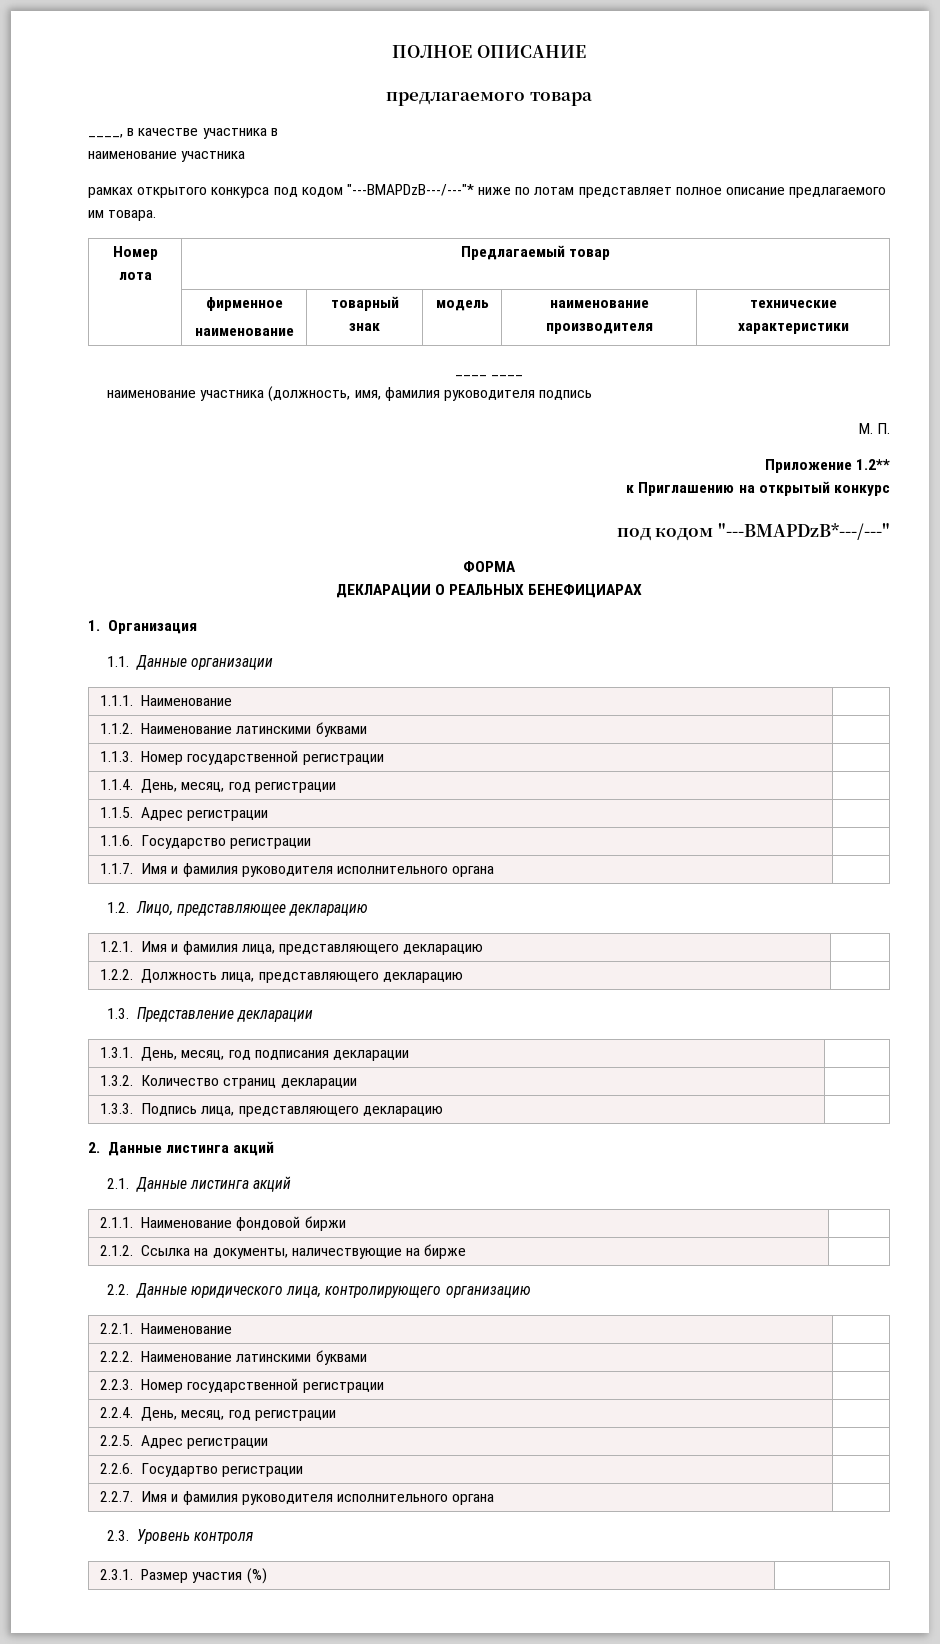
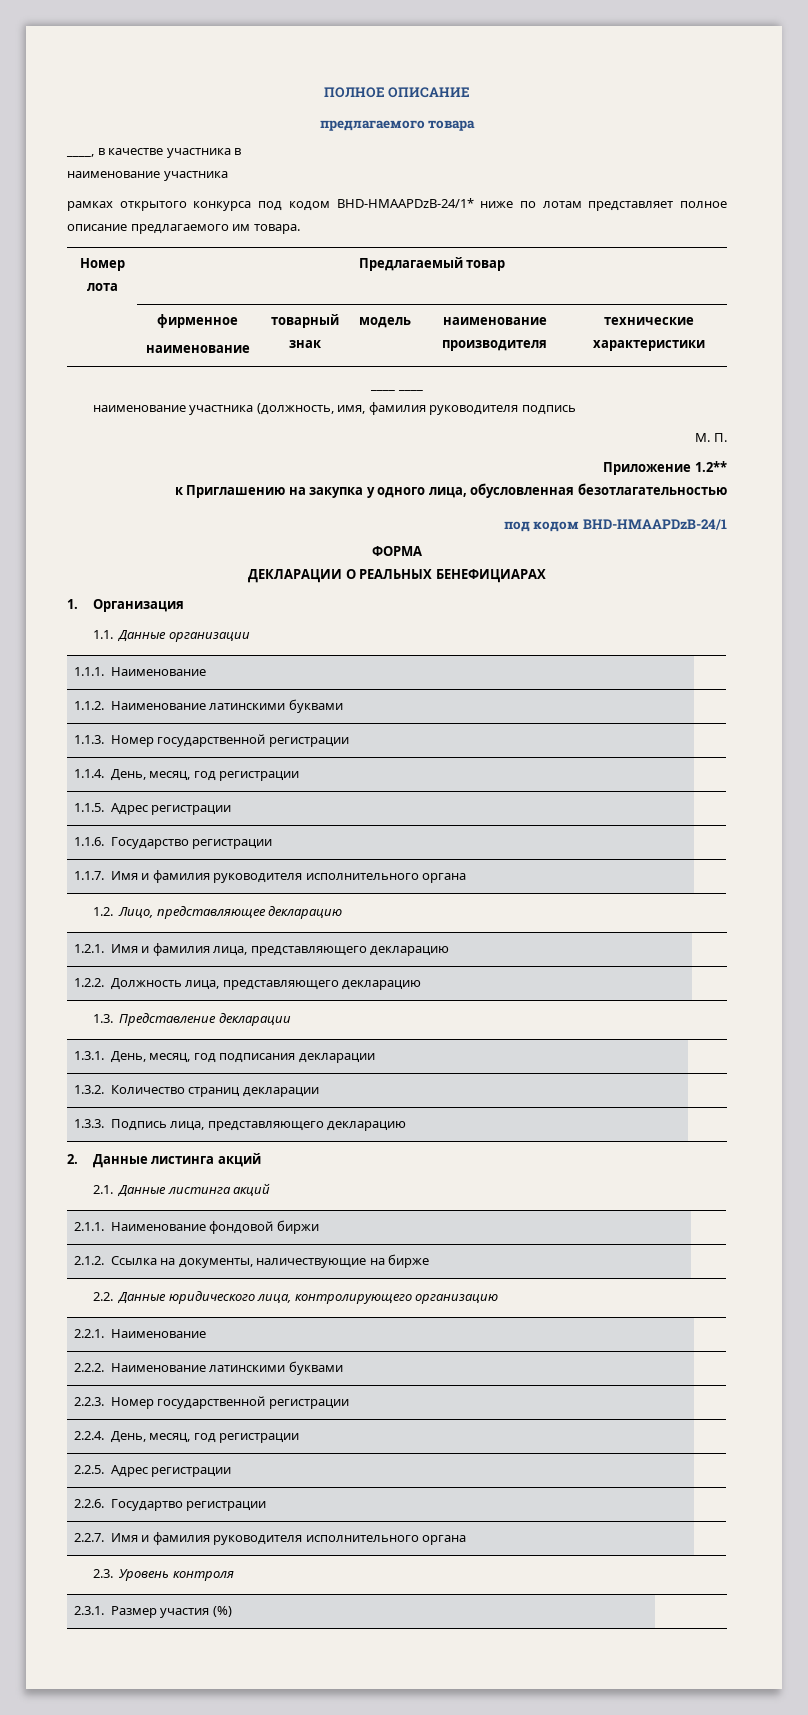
- рамках открытого конкурса под кодом "---BMAPDzB---/---"* ниже по лотам представляет полное описание предлагаемого им товара.
+ рамках открытого конкурса под кодом BHD-HMAAPDzB-24/1* ниже по лотам представляет полное описание предлагаемого им товара.
- к Приглашению на открытый конкурс
- под кодом "---BMAPDzB*---/---"
+ к Приглашению на закупка у одного лица, обусловленная безотлагательностью
+ под кодом BHD-HMAAPDzB-24/1

